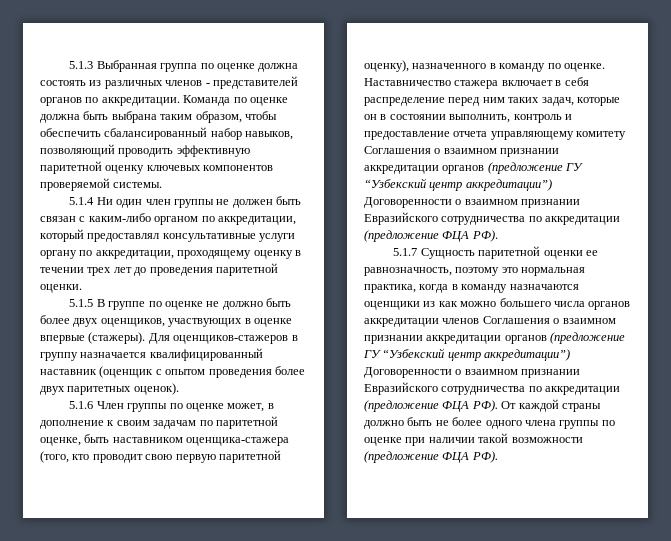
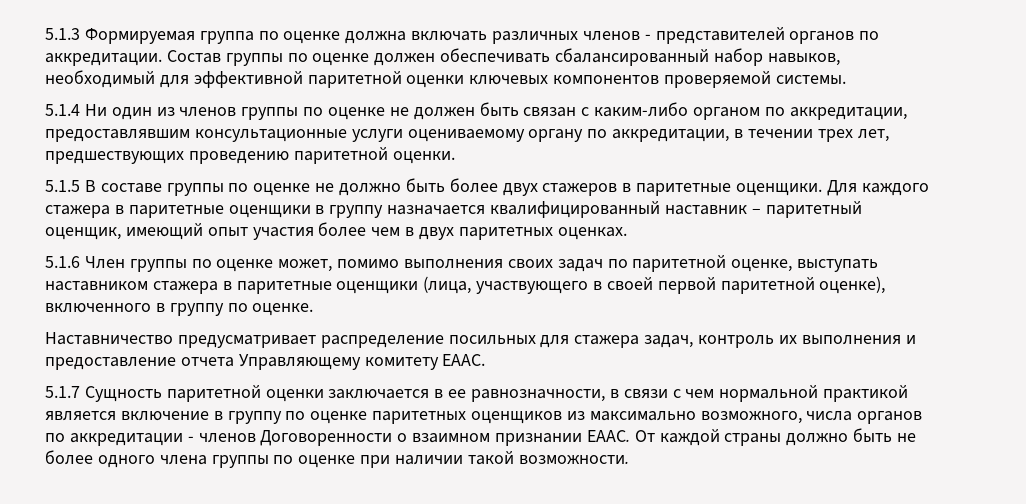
- 5.1.3 Выбранная группа по оценке должна состоять из различных членов - представителей органов по аккредитации.
+ 5.1.3 Формируемая группа по оценке должна включать различных членов - представителей органов по аккредитации.
- Команда по оценке должна быть выбрана таким образом, чтобы обеспечить сбалансированный набор навыков, позволяющий проводить эффективную паритетной оценку ключевых компонентов проверяемой системы.
+ Состав группы по оценке должен обеспечивать сбалансированный набор навыков, необходимый для эффективной паритетной оценки ключевых компонентов проверяемой системы.
- 5.1.4 Ни один член группы не должен быть связан с каким-либо органом по аккредитации, который предоставлял консультативные услуги органу по аккредитации, проходящему оценку в течении трех лет до проведения паритетной оценки.
+ 5.1.4 Ни один из членов группы по оценке не должен быть связан с каким-либо органом по аккредитации, предоставлявшим консультационные услуги оцениваемому органу по аккредитации, в течении трех лет, предшествующих проведению паритетной оценки.
- 5.1.5 В группе по оценке не должно быть более двух оценщиков, участвующих в оценке впервые (стажеры). Для оценщиков-стажеров в группу назначается квалифицированный наставник (оценщик с опытом проведения более двух паритетных оценок).
+ 5.1.5 В составе группы по оценке не должно быть более двух стажеров в паритетные оценщики. Для каждого стажера в паритетные оценщики в группу назначается квалифицированный наставник – паритетный оценщик, имеющий опыт участия более чем в двух паритетных оценках.
- 5.1.6 Член группы по оценке может, в дополнение к своим задачам по паритетной оценке, быть наставником оценщика-стажера (того, кто проводит свою первую паритетной оценку), назначенного в команду по оценке. Наставничество стажера включает в себя распределение перед ним таких задач, которые он в состоянии выполнить, контроль и предоставление отчета управляющему комитету Соглашения о взаимном признании аккредитации органов (предложение ГУ “Узбекский центр аккредитации”) Договоренности о взаимном признании Евразийского сотрудничества по аккредитации (предложение ФЦА РФ).
- 5.1.7 Сущность паритетной оценки ее равнозначность, поэтому это нормальная практика, когда в команду назначаются оценщики из как можно большего числа органов аккредитации членов Соглашения о взаимном признании аккредитации органов (предложение ГУ “Узбекский центр аккредитации”) Договоренности о взаимном признании Евразийского сотрудничества по аккредитации (предложение ФЦА РФ). От каждой страны должно быть не более одного члена группы по оценке при наличии такой возможности (предложение ФЦА РФ).
+ 5.1.6 Член группы по оценке может, помимо выполнения своих задач по паритетной оценке, выступать наставником стажера в паритетные оценщики (лица, участвующего в своей первой паритетной оценке), включенного в группу по оценке.
+ Наставничество предусматривает распределение посильных для стажера задач, контроль их выполнения и предоставление отчета Управляющему комитету ЕААС.
+ 5.1.7 Сущность паритетной оценки заключается в ее равнозначности, в связи с чем нормальной практикой является включение в группу по оценке паритетных оценщиков из максимально возможного, числа органов по аккредитации - членов Договоренности о взаимном признании ЕААС. От каждой страны должно быть не более одного члена группы по оценке при наличии такой возможности.

